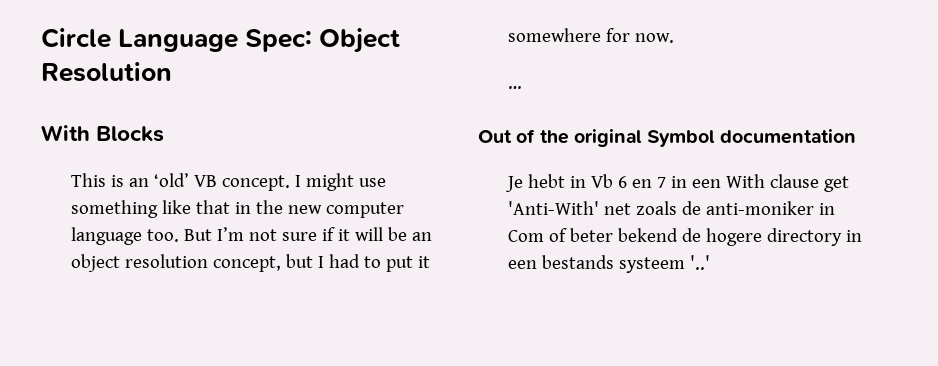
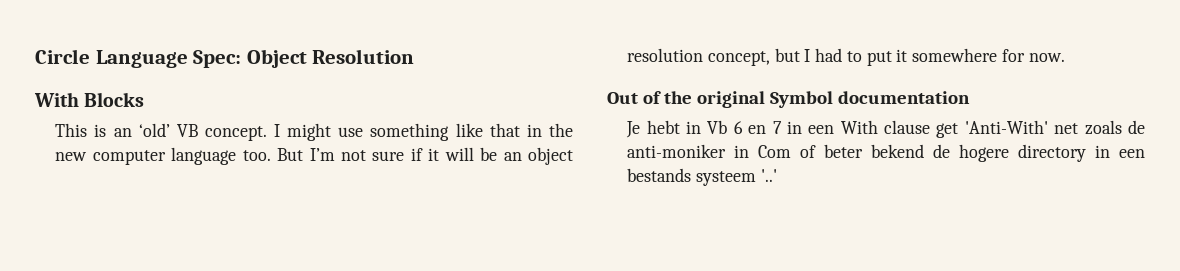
- …

